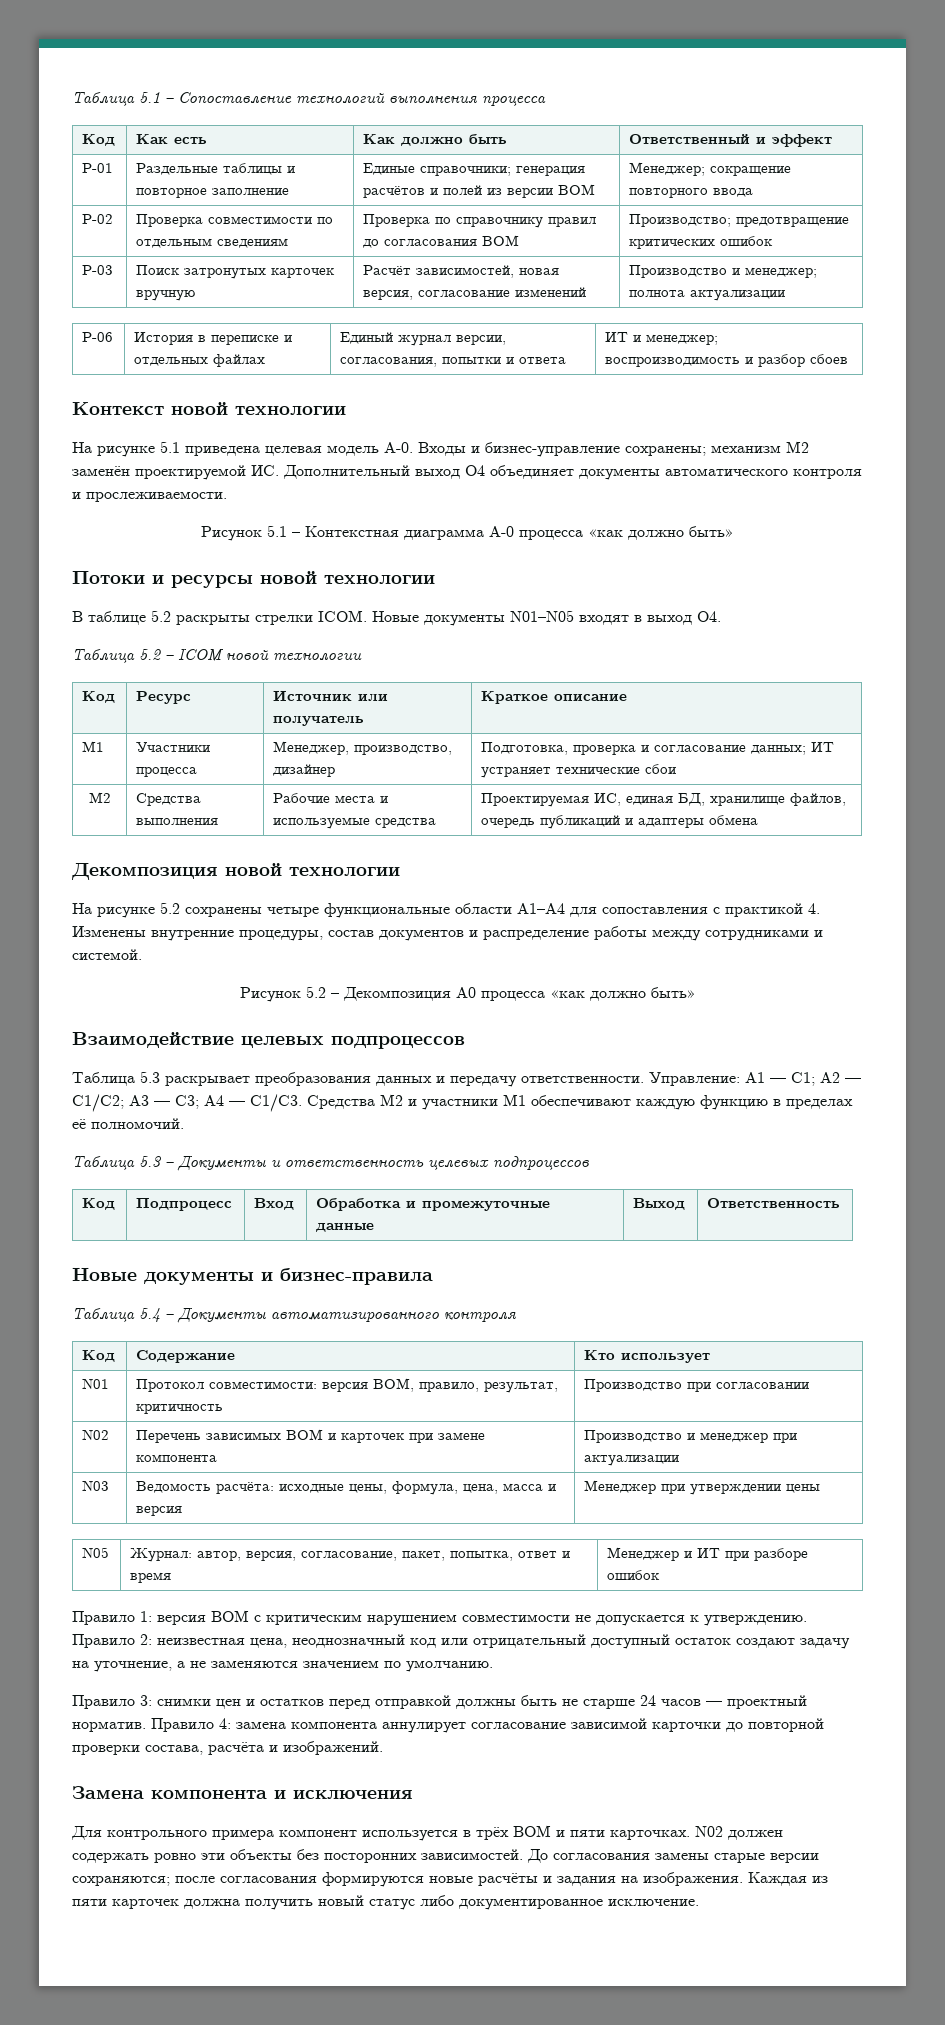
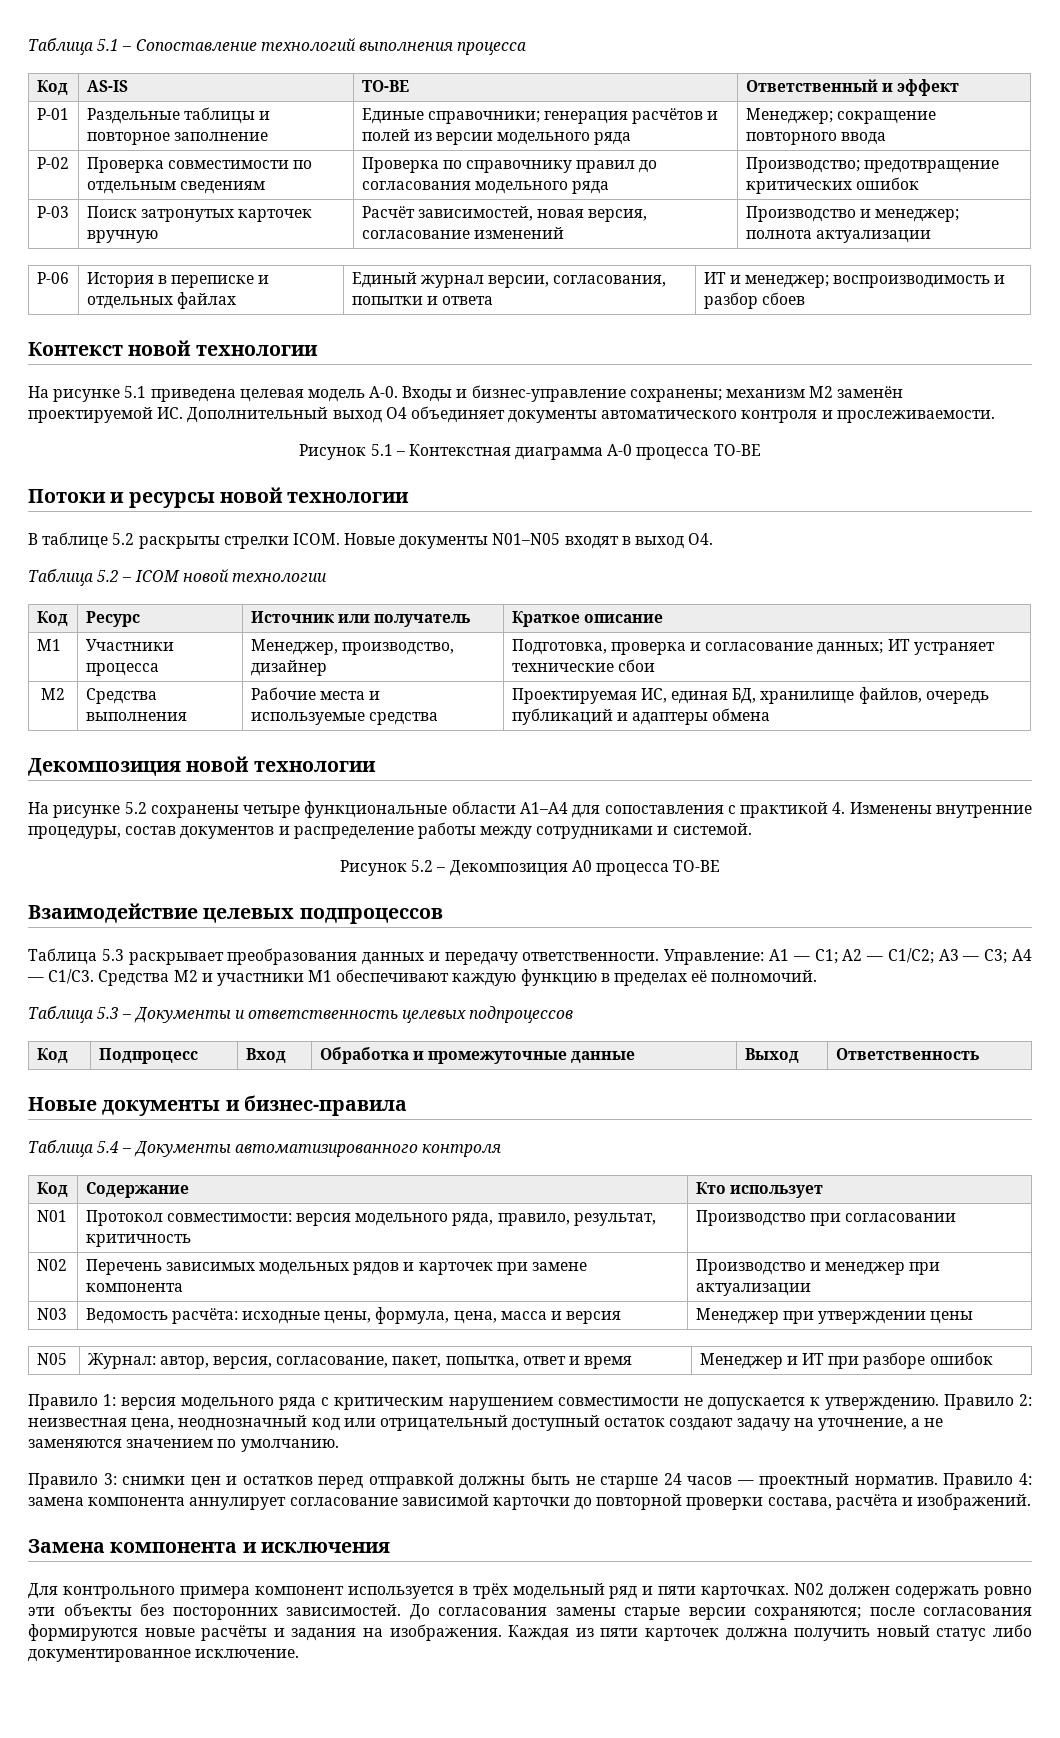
- Код | Как есть | Как должно быть | Ответственный и эффект
+ Код | AS-IS | TO-BE | Ответственный и эффект
- P-01 | Раздельные таблицы и повторное заполнение | Единые справочники; генерация расчётов и полей из версии BOM | Менеджер; сокращение повторного ввода
+ P-01 | Раздельные таблицы и повторное заполнение | Единые справочники; генерация расчётов и полей из версии модельного ряда | Менеджер; сокращение повторного ввода
- P-02 | Проверка совместимости по отдельным сведениям | Проверка по справочнику правил до согласования BOM | Производство; предотвращение критических ошибок
+ P-02 | Проверка совместимости по отдельным сведениям | Проверка по справочнику правил до согласования модельного ряда | Производство; предотвращение критических ошибок
- Рисунок 5.1 – Контекстная диаграмма A-0 процесса «как должно быть»
+ Рисунок 5.1 – Контекстная диаграмма A-0 процесса TO-BE
- Рисунок 5.2 – Декомпозиция A0 процесса «как должно быть»
+ Рисунок 5.2 – Декомпозиция A0 процесса TO-BE
- N01 | Протокол совместимости: версия BOM, правило, результат, критичность | Производство при согласовании
+ N01 | Протокол совместимости: версия модельного ряда, правило, результат, критичность | Производство при согласовании
- N02 | Перечень зависимых BOM и карточек при замене компонента | Производство и менеджер при актуализации
+ N02 | Перечень зависимых модельных рядов и карточек при замене компонента | Производство и менеджер при актуализации
- Правило 1: версия BOM с критическим нарушением совместимости не допускается к утверждению.
+ Правило 1: версия модельного ряда с критическим нарушением совместимости не допускается к утверждению.
- Для контрольного примера компонент используется в трёх BOM и пяти карточках.
+ Для контрольного примера компонент используется в трёх модельный ряд и пяти карточках.

